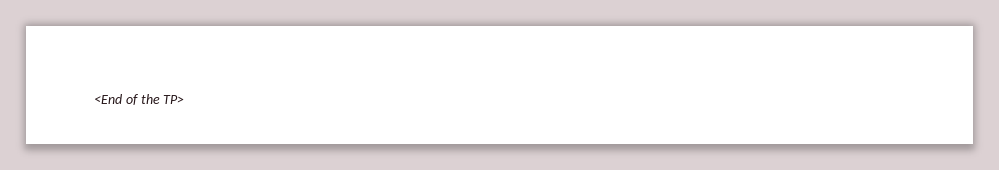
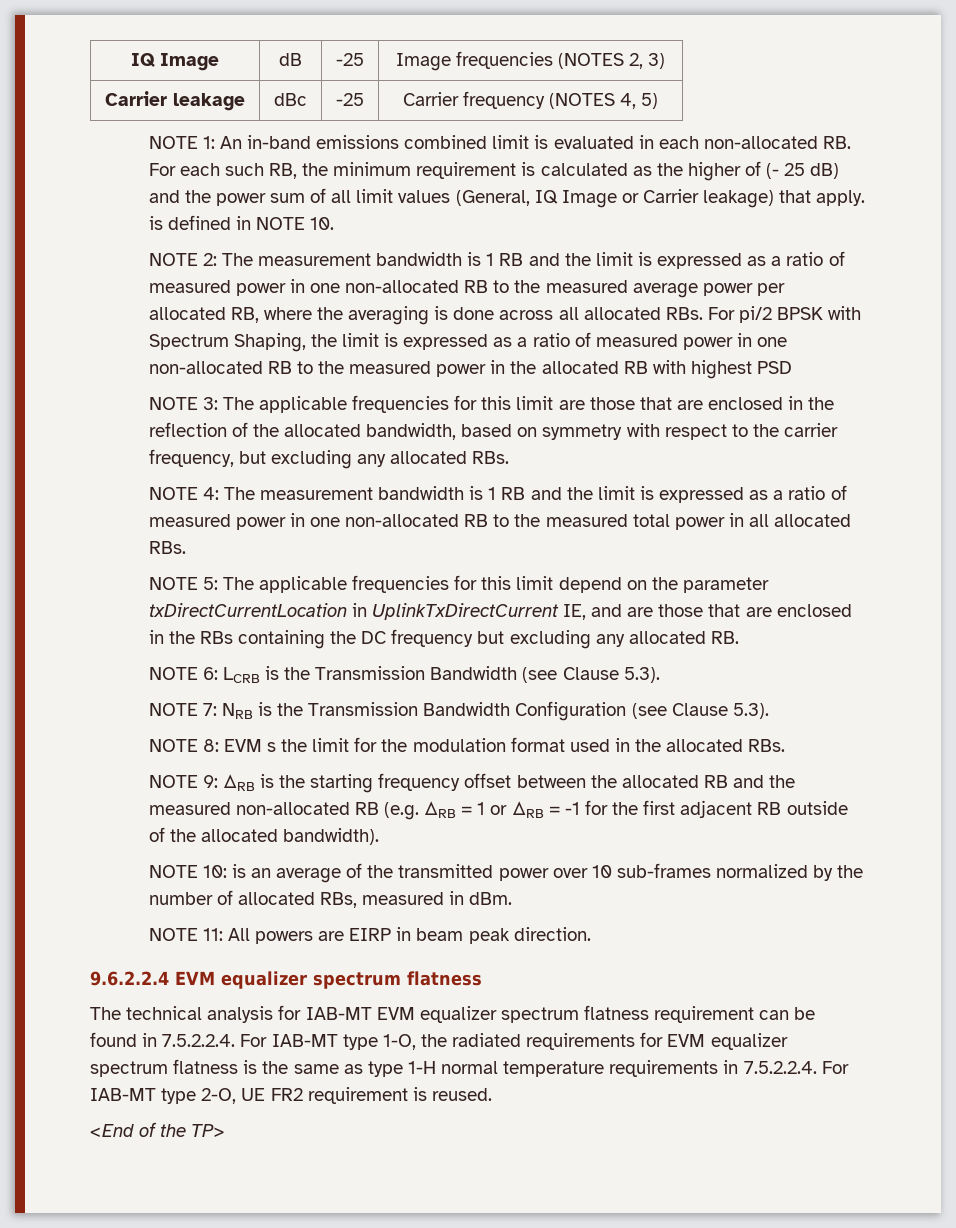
+ IQ Image | dB | -25 | Image frequencies (NOTES 2, 3)
+ Carrier leakage | dBc | -25 | Carrier frequency (NOTES 4, 5)
+ NOTE 1: An in-band emissions combined limit is evaluated in each non-allocated RB. For each such RB, the minimum requirement is calculated as the higher of (- 25 dB) and the power sum of all limit values (General, IQ Image or Carrier leakage) that apply. is defined in NOTE 10.
+ NOTE 2: The measurement bandwidth is 1 RB and the limit is expressed as a ratio of measured power in one non-allocated RB to the measured average power per allocated RB, where the averaging is done across all allocated RBs. For pi/2 BPSK with Spectrum Shaping, the limit is expressed as a ratio of measured power in one non-allocated RB to the measured power in the allocated RB with highest PSD
+ NOTE 3: The applicable frequencies for this limit are those that are enclosed in the reflection of the allocated bandwidth, based on symmetry with respect to the carrier frequency, but excluding any allocated RBs.
+ NOTE 4: The measurement bandwidth is 1 RB and the limit is expressed as a ratio of measured power in one non-allocated RB to the measured total power in all allocated RBs.
+ NOTE 5: The applicable frequencies for this limit depend on the parameter txDirectCurrentLocation in UplinkTxDirectCurrent IE, and are those that are enclosed in the RBs containing the DC frequency but excluding any allocated RB.
+ NOTE 6: LCRB is the Transmission Bandwidth (see Clause 5.3).
+ NOTE 7: NRB is the Transmission Bandwidth Configuration (see Clause 5.3).
+ NOTE 8: EVM s the limit for the modulation format used in the allocated RBs.
+ NOTE 9: ΔRB is the starting frequency offset between the allocated RB and the measured non-allocated RB (e.g. ΔRB = 1 or ΔRB = -1 for the first adjacent RB outside of the allocated bandwidth).
+ NOTE 10: is an average of the transmitted power over 10 sub-frames normalized by the number of allocated RBs, measured in dBm.
+ NOTE 11: All powers are EIRP in beam peak direction.
+ 9.6.2.2.4 EVM equalizer spectrum flatness
+ The technical analysis for IAB-MT EVM equalizer spectrum flatness requirement can be found in 7.5.2.2.4. For IAB-MT type 1-O, the radiated requirements for EVM equalizer spectrum flatness is the same as type 1-H normal temperature requirements in 7.5.2.2.4. For IAB-MT type 2-O, UE FR2 requirement is reused.

